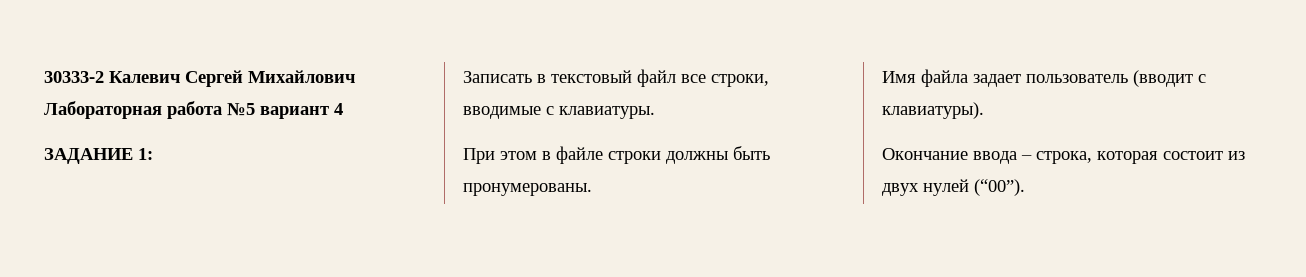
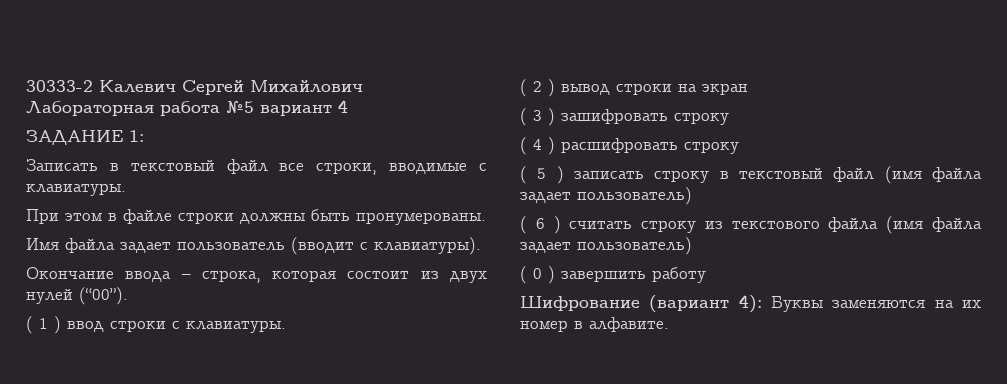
+ ( 1 ) ввод строки с клавиатуры.
+ ( 2 ) вывод строки на экран
+ ( 3 ) зашифровать строку
+ ( 4 ) расшифровать строку
+ ( 5 ) записать строку в текстовый файл (имя файла задает пользователь)
+ ( 6 ) считать строку из текстового файла (имя файла задает пользователь)
+ ( 0 ) завершить работу
+ Шифрование (вариант 4): Буквы заменяются на их номер в алфавите.

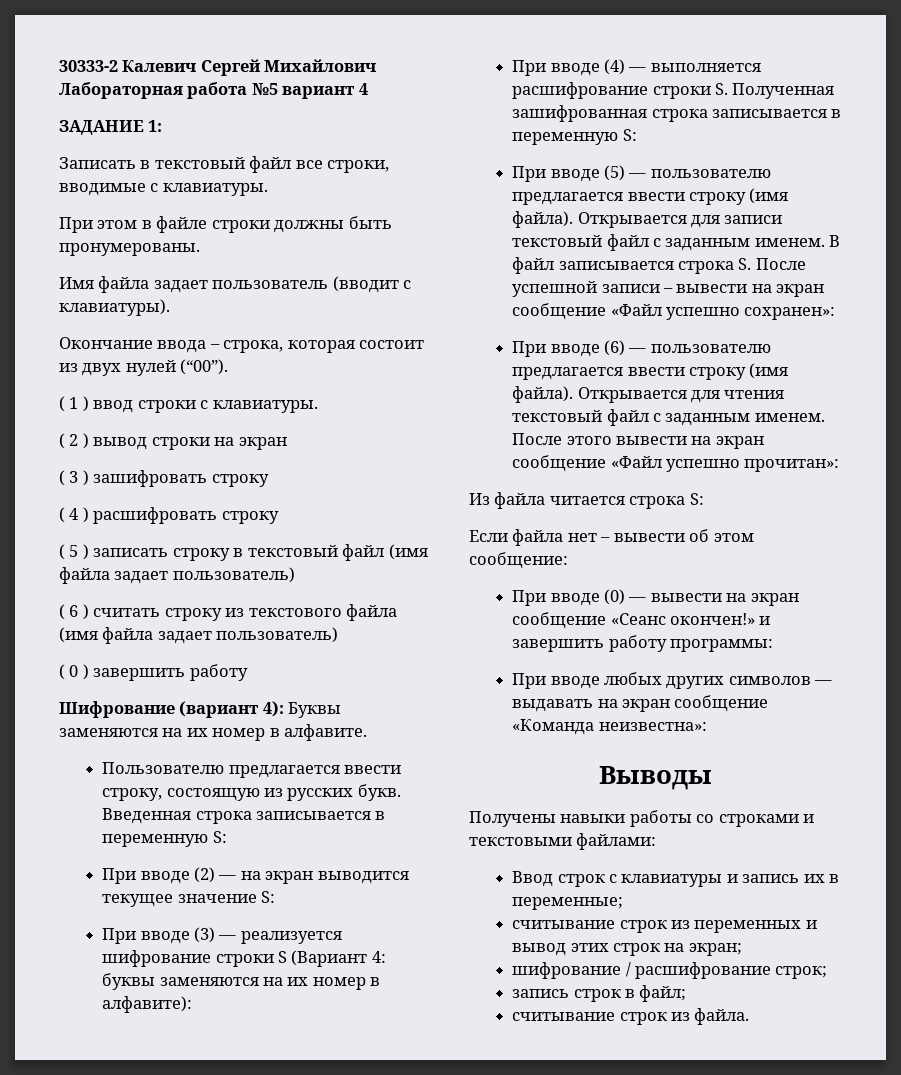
+ Пользователю предлагается ввести строку, состоящую из русских букв. Введенная строка записывается в переменную S:
+ При вводе (2) — на экран выводится текущее значение S:
+ При вводе (3) — реализуется шифрование строки S (Вариант 4: буквы заменяются на их номер в алфавите):
+ При вводе (4) — выполняется расшифрование строки S. Полученная зашифрованная строка записывается в переменную S:
+ При вводе (5) — пользователю предлагается ввести строку (имя файла). Открывается для записи текстовый файл с заданным именем. В файл записывается строка S. После успешной записи – вывести на экран сообщение «Файл успешно сохранен»:
+ При вводе (6) — пользователю предлагается ввести строку (имя файла). Открывается для чтения текстовый файл с заданным именем. После этого вывести на экран сообщение «Файл успешно прочитан»:
+ Из файла читается строка S:
+ Если файла нет – вывести об этом сообщение:
+ При вводе (0) — вывести на экран сообщение «Сеанс окончен!» и завершить работу программы:
+ При вводе любых других символов — выдавать на экран сообщение «Команда неизвестна»:
+ Выводы
+ Получены навыки работы со строками и текстовыми файлами:
+ Ввод строк с клавиатуры и запись их в переменные;
+ считывание строк из переменных и вывод этих строк на экран;
+ шифрование / расшифрование строк;
+ запись строк в файл;
+ считывание строк из файла.

